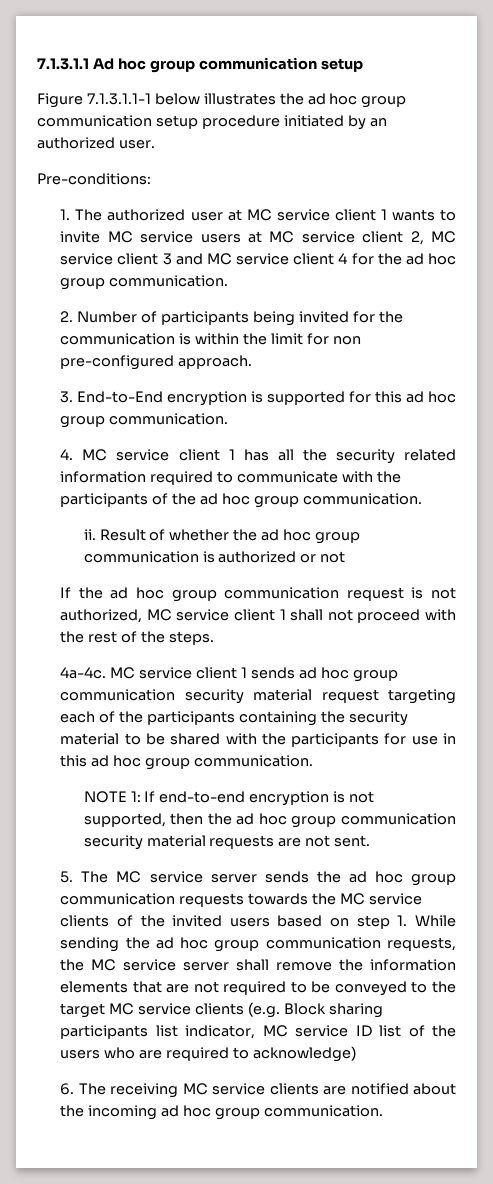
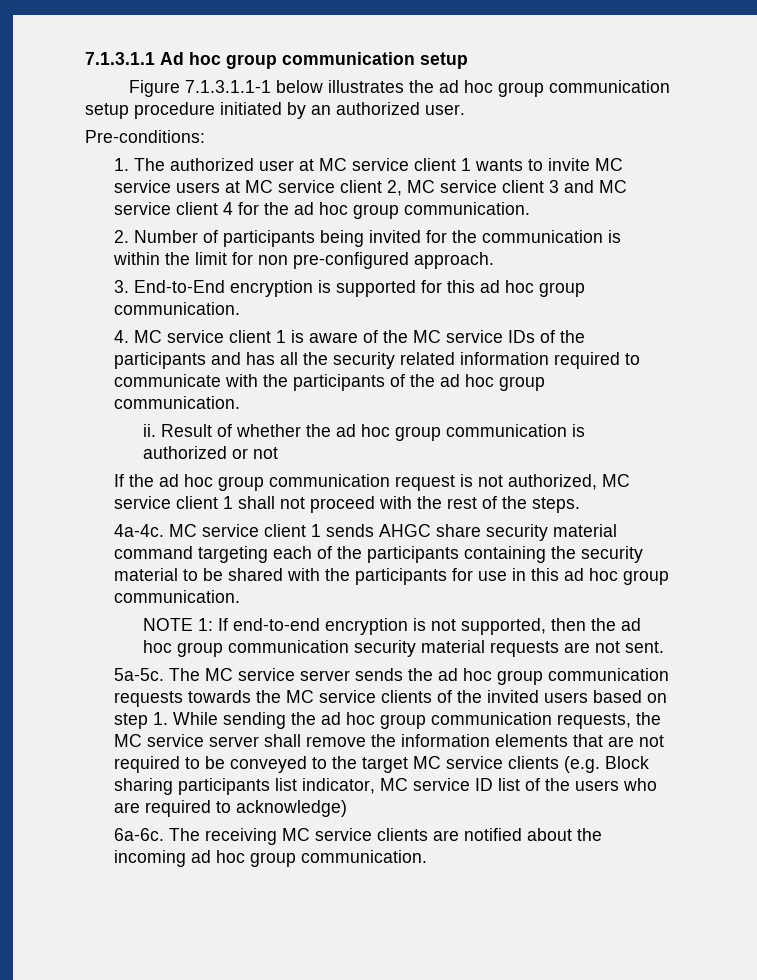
- 4. MC service client 1 has all the security related information required to communicate with the participants of the ad hoc group communication.
+ 4. MC service client 1 is aware of the MC service IDs of the participants and has all the security related information required to communicate with the participants of the ad hoc group communication.
- MC service client 1 sends ad hoc group communication security material request targeting each of the participants containing the security material to be shared with the participants for use in this ad hoc group communication.
+ MC service client 1 sends AHGC share security material command targeting each of the participants containing the security material to be shared with the participants for use in this ad hoc group communication.
- 5. The MC service server sends the ad hoc group communication requests towards the MC service clients of the invited users based on step 1. While sending the ad hoc group communication requests, the MC service server shall remove the information elements that are not required to be conveyed to the target MC service clients (e.g. Block sharing participants list indicator, MC service ID list of the users who are required to acknowledge)
+ 5a-5c. The MC service server sends the ad hoc group communication requests towards the MC service clients of the invited users based on step 1. While sending the ad hoc group communication requests, the MC service server shall remove the information elements that are not required to be conveyed to the target MC service clients (e.g. Block sharing participants list indicator, MC service ID list of the users who are required to acknowledge)
- 6. The receiving MC service clients are notified about the incoming ad hoc group communication.
+ 6a-6c. The receiving MC service clients are notified about the incoming ad hoc group communication.

